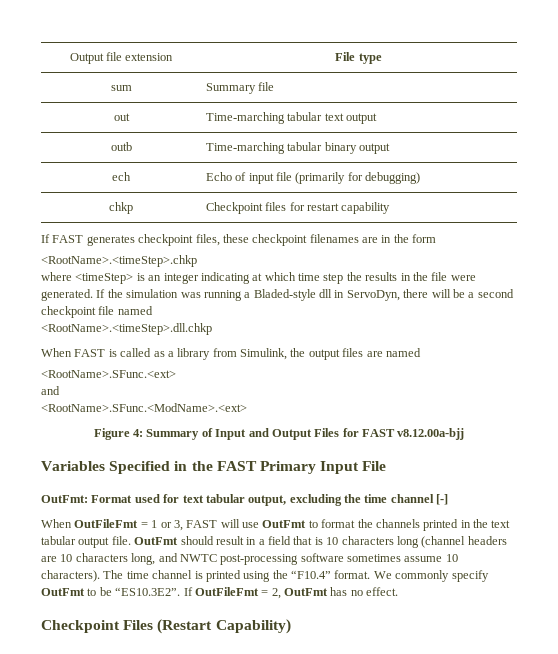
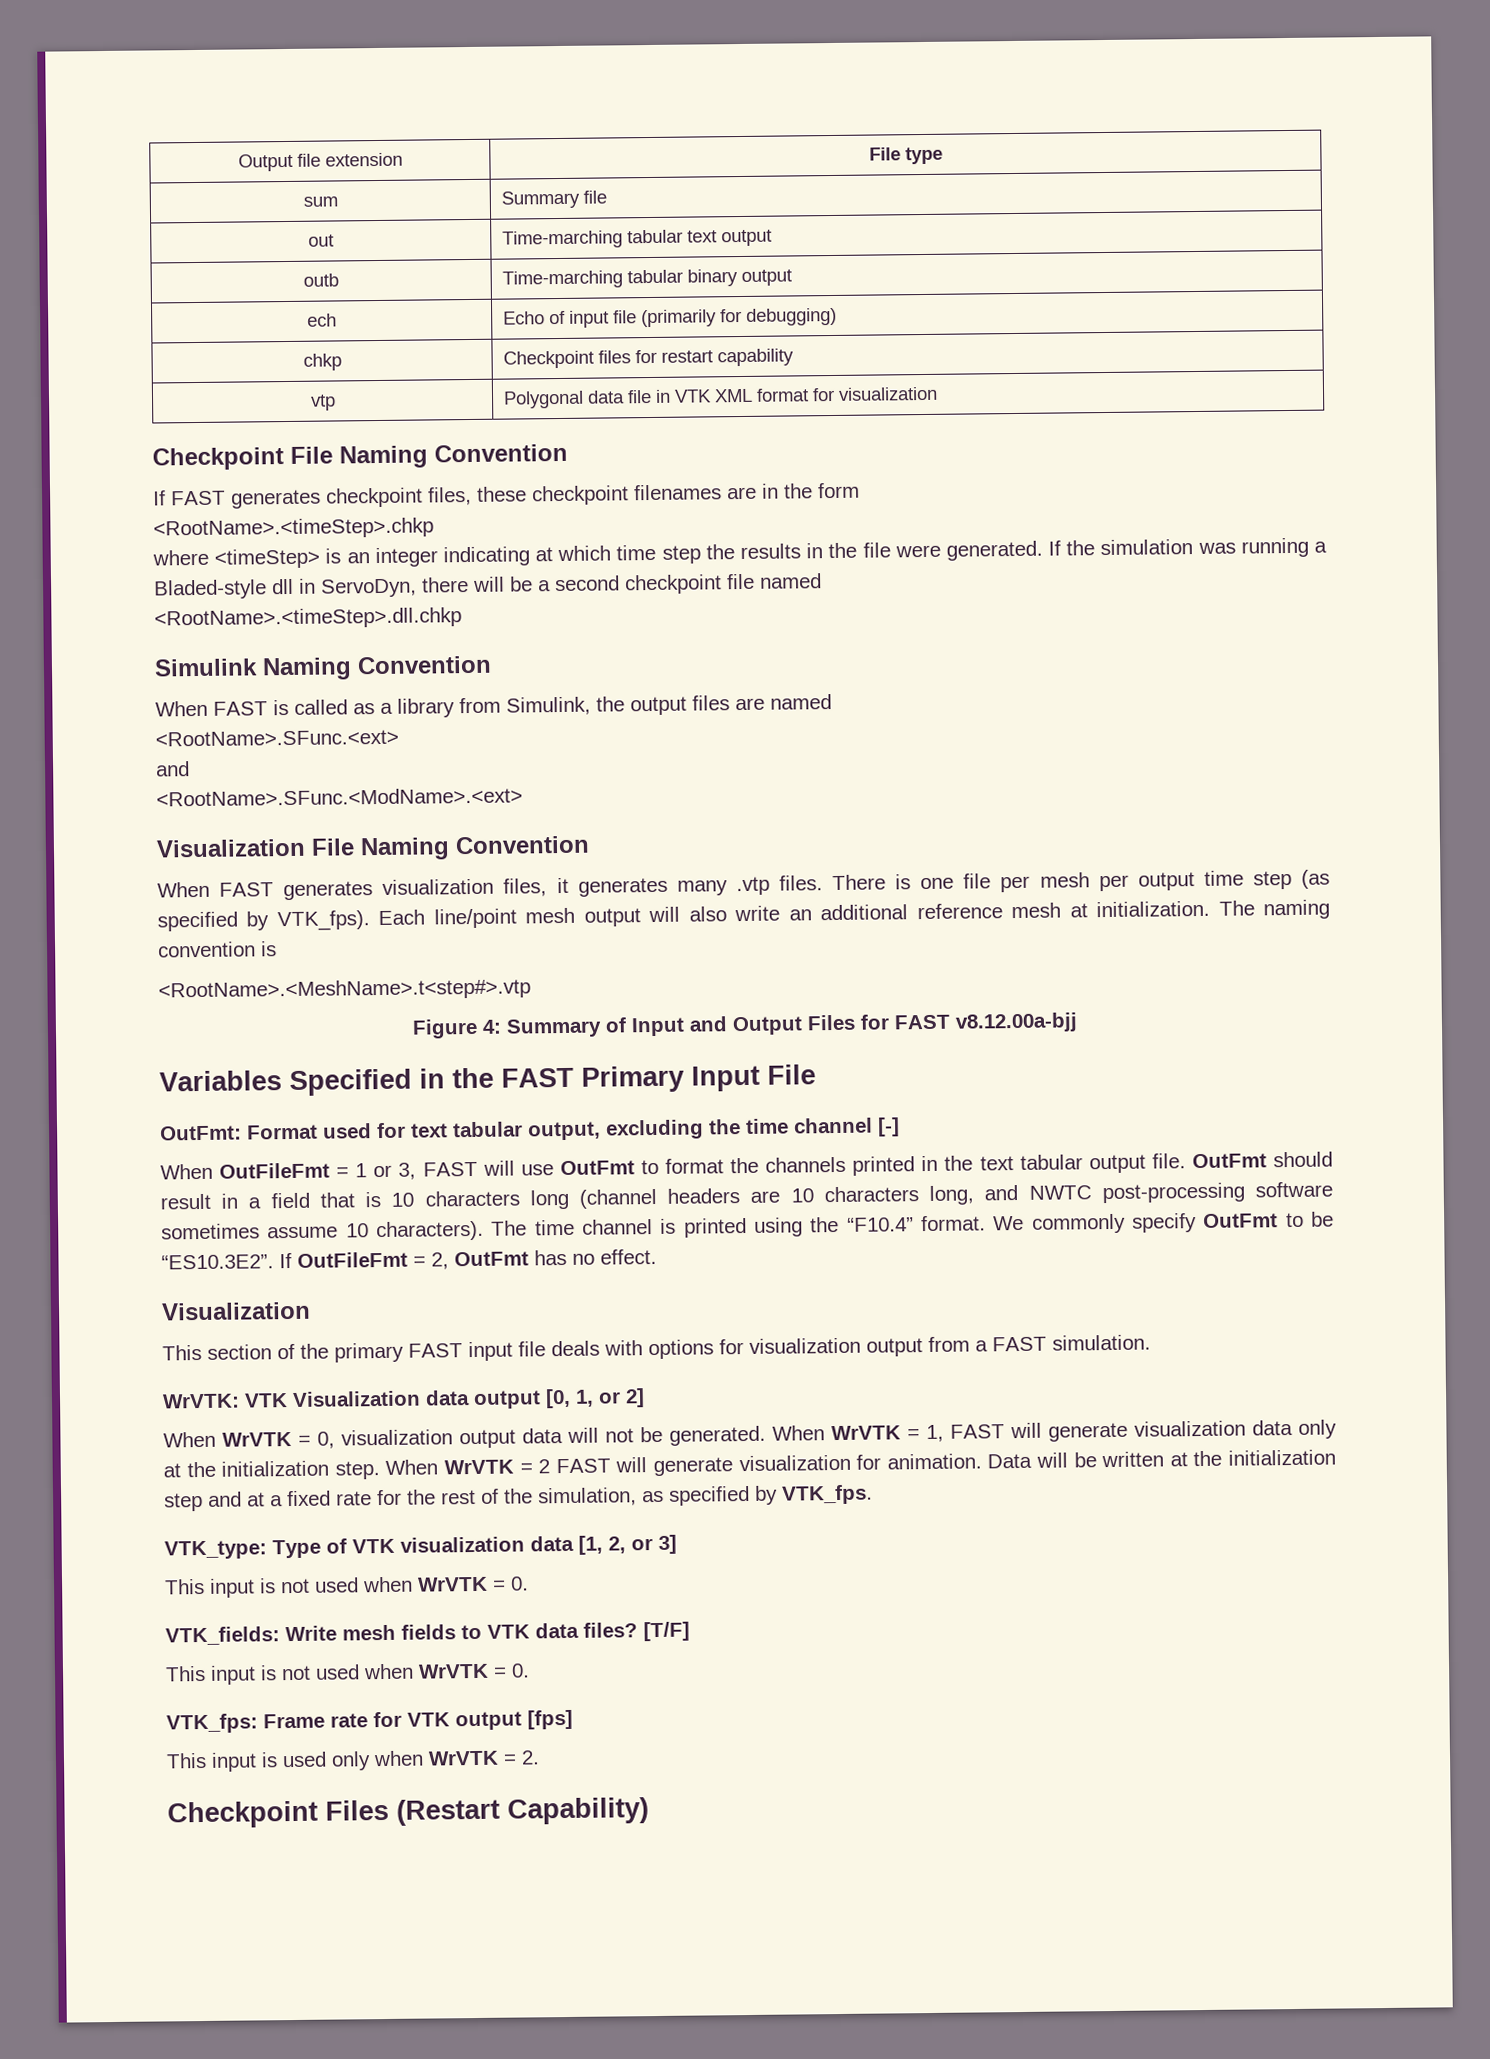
+ vtp | Polygonal data file in VTK XML format for visualization
+ Checkpoint File Naming Convention
+ Simulink Naming Convention
+ Visualization File Naming Convention
+ When FAST generates visualization files, it generates many .vtp files. There is one file per mesh per output time step (as specified by VTK_fps). Each line/point mesh output will also write an additional reference mesh at initialization. The naming convention is
+ <RootName>.<MeshName>.t<step#>.vtp
  We commonly specify OutFmt to be “ES10.3E2”. If OutFileFmt = 2, OutFmt has no effect.
+ Visualization
+ This section of the primary FAST input file deals with options for visualization output from a FAST simulation.
+ WrVTK: VTK Visualization data output [0, 1, or 2]
+ When WrVTK = 0, visualization output data will not be generated. When WrVTK = 1, FAST will generate visualization data only at the initialization step. When WrVTK = 2 FAST will generate visualization for animation. Data will be written at the initialization step and at a fixed rate for the rest of the simulation, as specified by VTK_fps.
+ VTK_type: Type of VTK visualization data [1, 2, or 3]
+ This input is not used when WrVTK = 0.
+ VTK_fields: Write mesh fields to VTK data files? [T/F]
+ This input is not used when WrVTK = 0.
+ VTK_fps: Frame rate for VTK output [fps]
+ This input is used only when WrVTK = 2.

